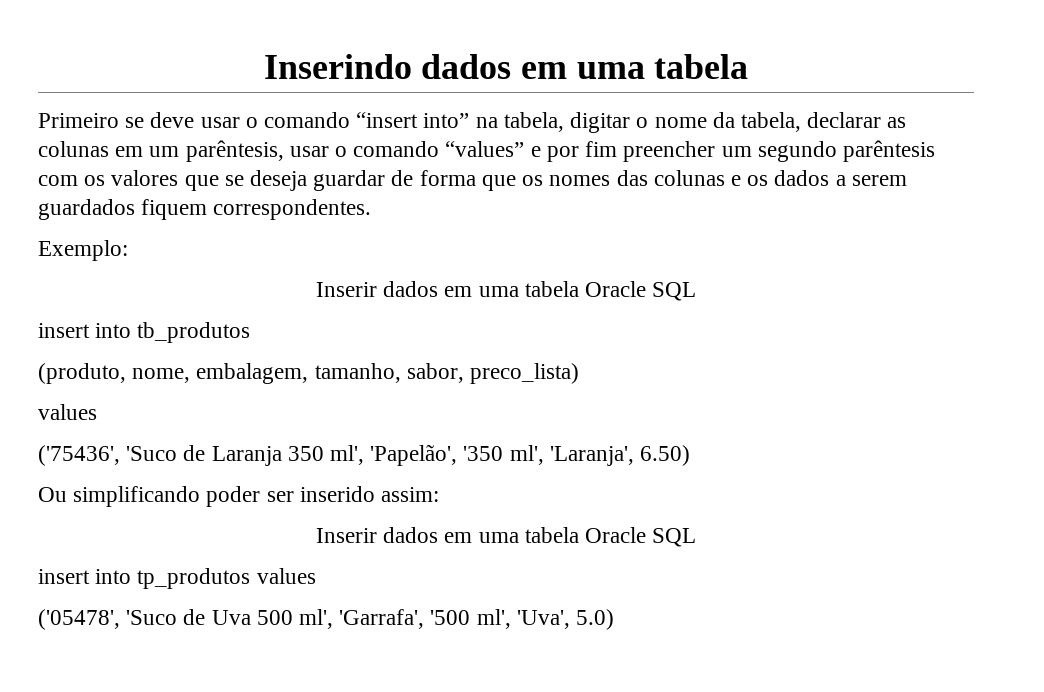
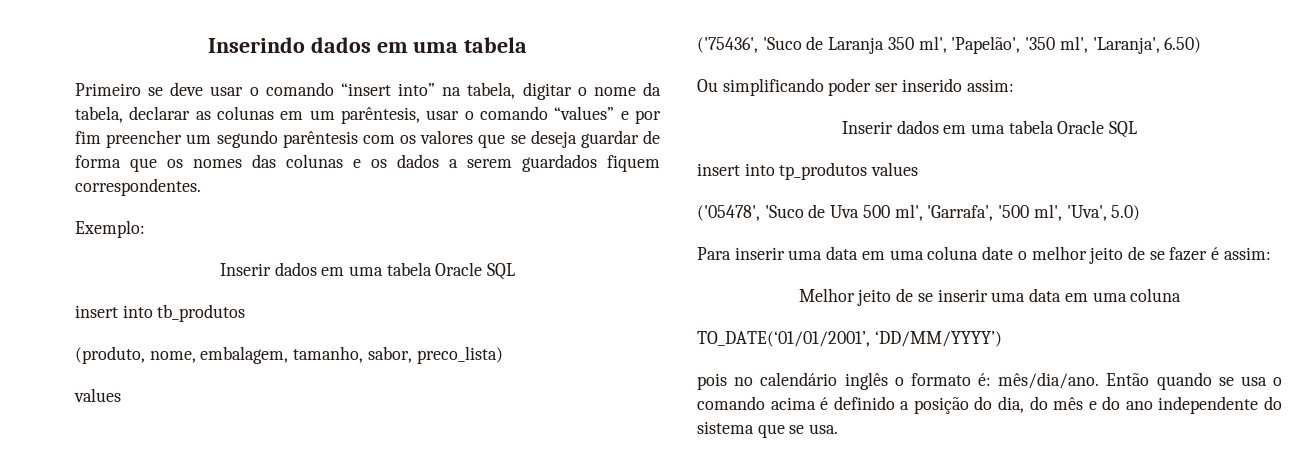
+ Para inserir uma data em uma coluna date o melhor jeito de se fazer é assim:
+ Melhor jeito de se inserir uma data em uma coluna
+ TO_DATE(‘01/01/2001’, ‘DD/MM/YYYY’)
+ pois no calendário inglês o formato é: mês/dia/ano. Então quando se usa o comando acima é definido a posição do dia, do mês e do ano independente do sistema que se usa.

